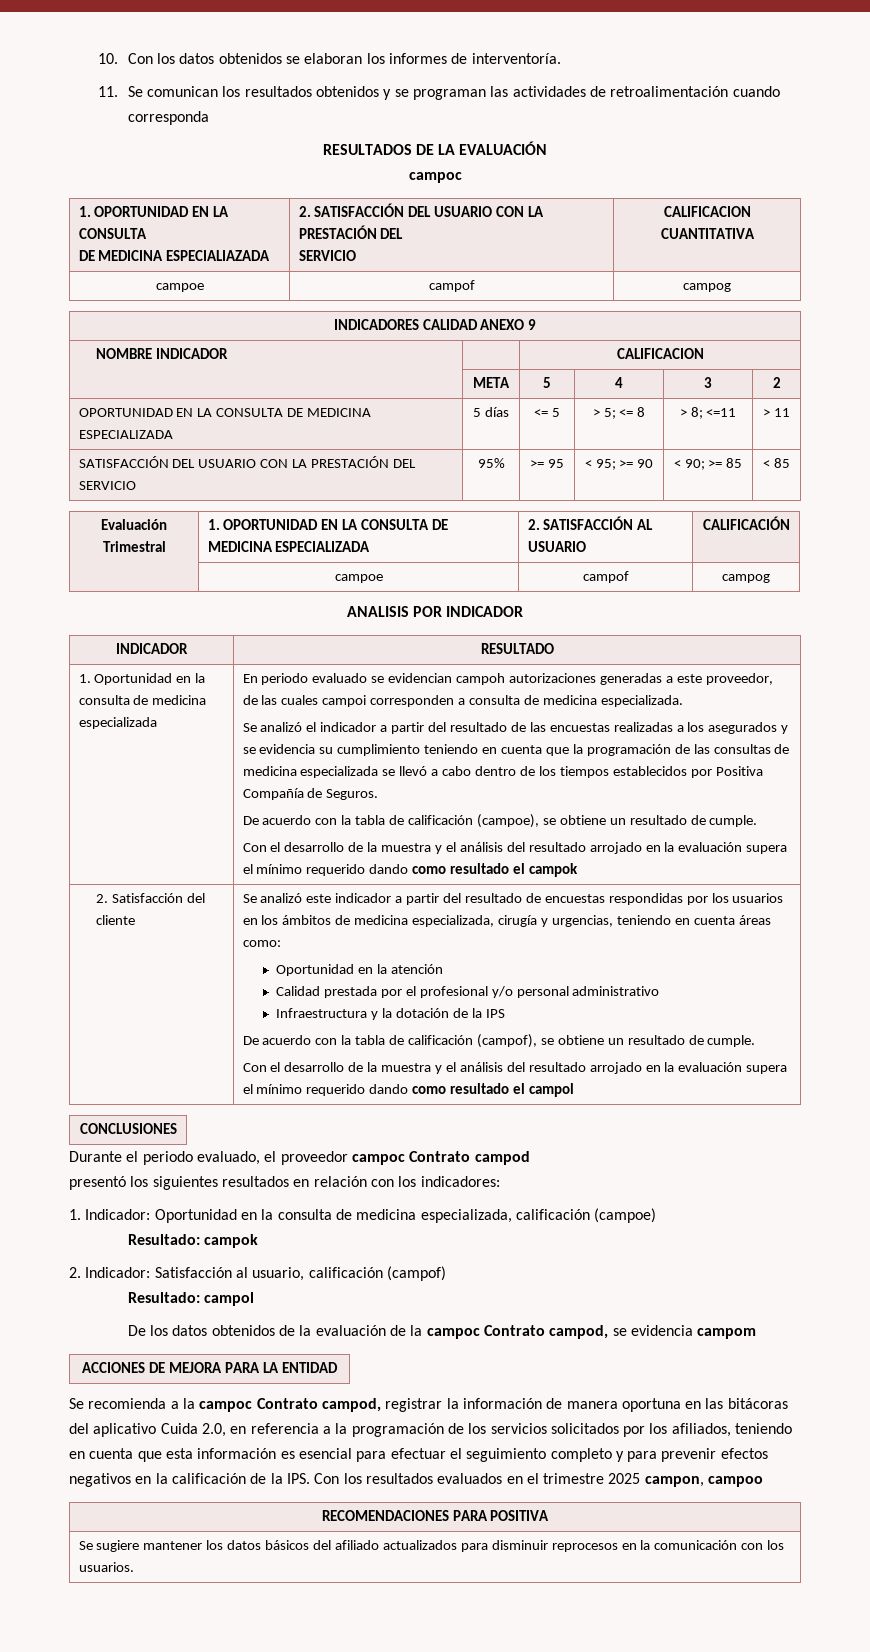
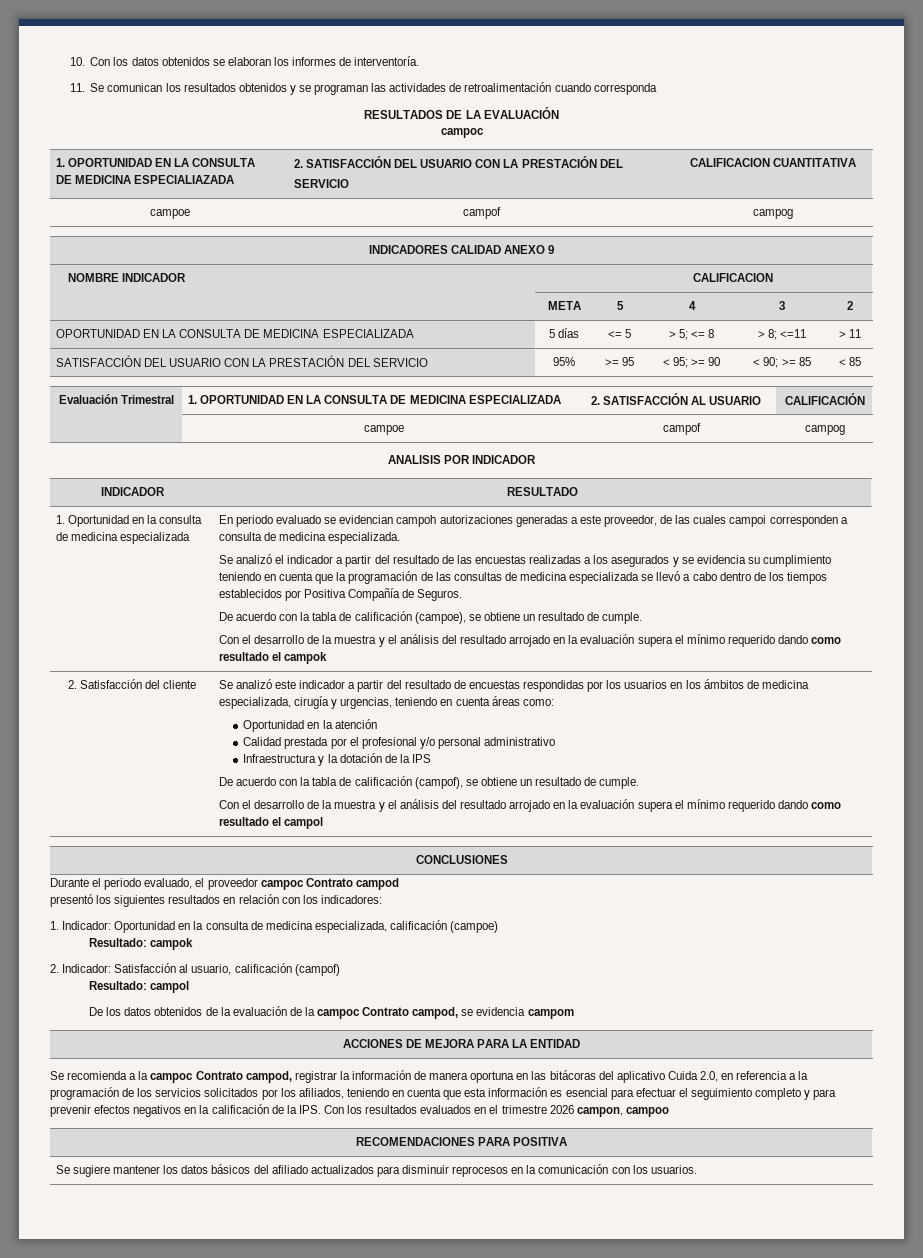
- Se recomienda a la campoc Contrato campod, registrar la información de manera oportuna en las bitácoras del aplicativo Cuida 2.0, en referencia a la programación de los servicios solicitados por los afiliados, teniendo en cuenta que esta información es esencial para efectuar el seguimiento completo y para prevenir efectos negativos en la calificación de la IPS. Con los resultados evaluados en el trimestre 2025 campon, campoo
+ Se recomienda a la campoc Contrato campod, registrar la información de manera oportuna en las bitácoras del aplicativo Cuida 2.0, en referencia a la programación de los servicios solicitados por los afiliados, teniendo en cuenta que esta información es esencial para efectuar el seguimiento completo y para prevenir efectos negativos en la calificación de la IPS. Con los resultados evaluados en el trimestre 2026 campon, campoo

